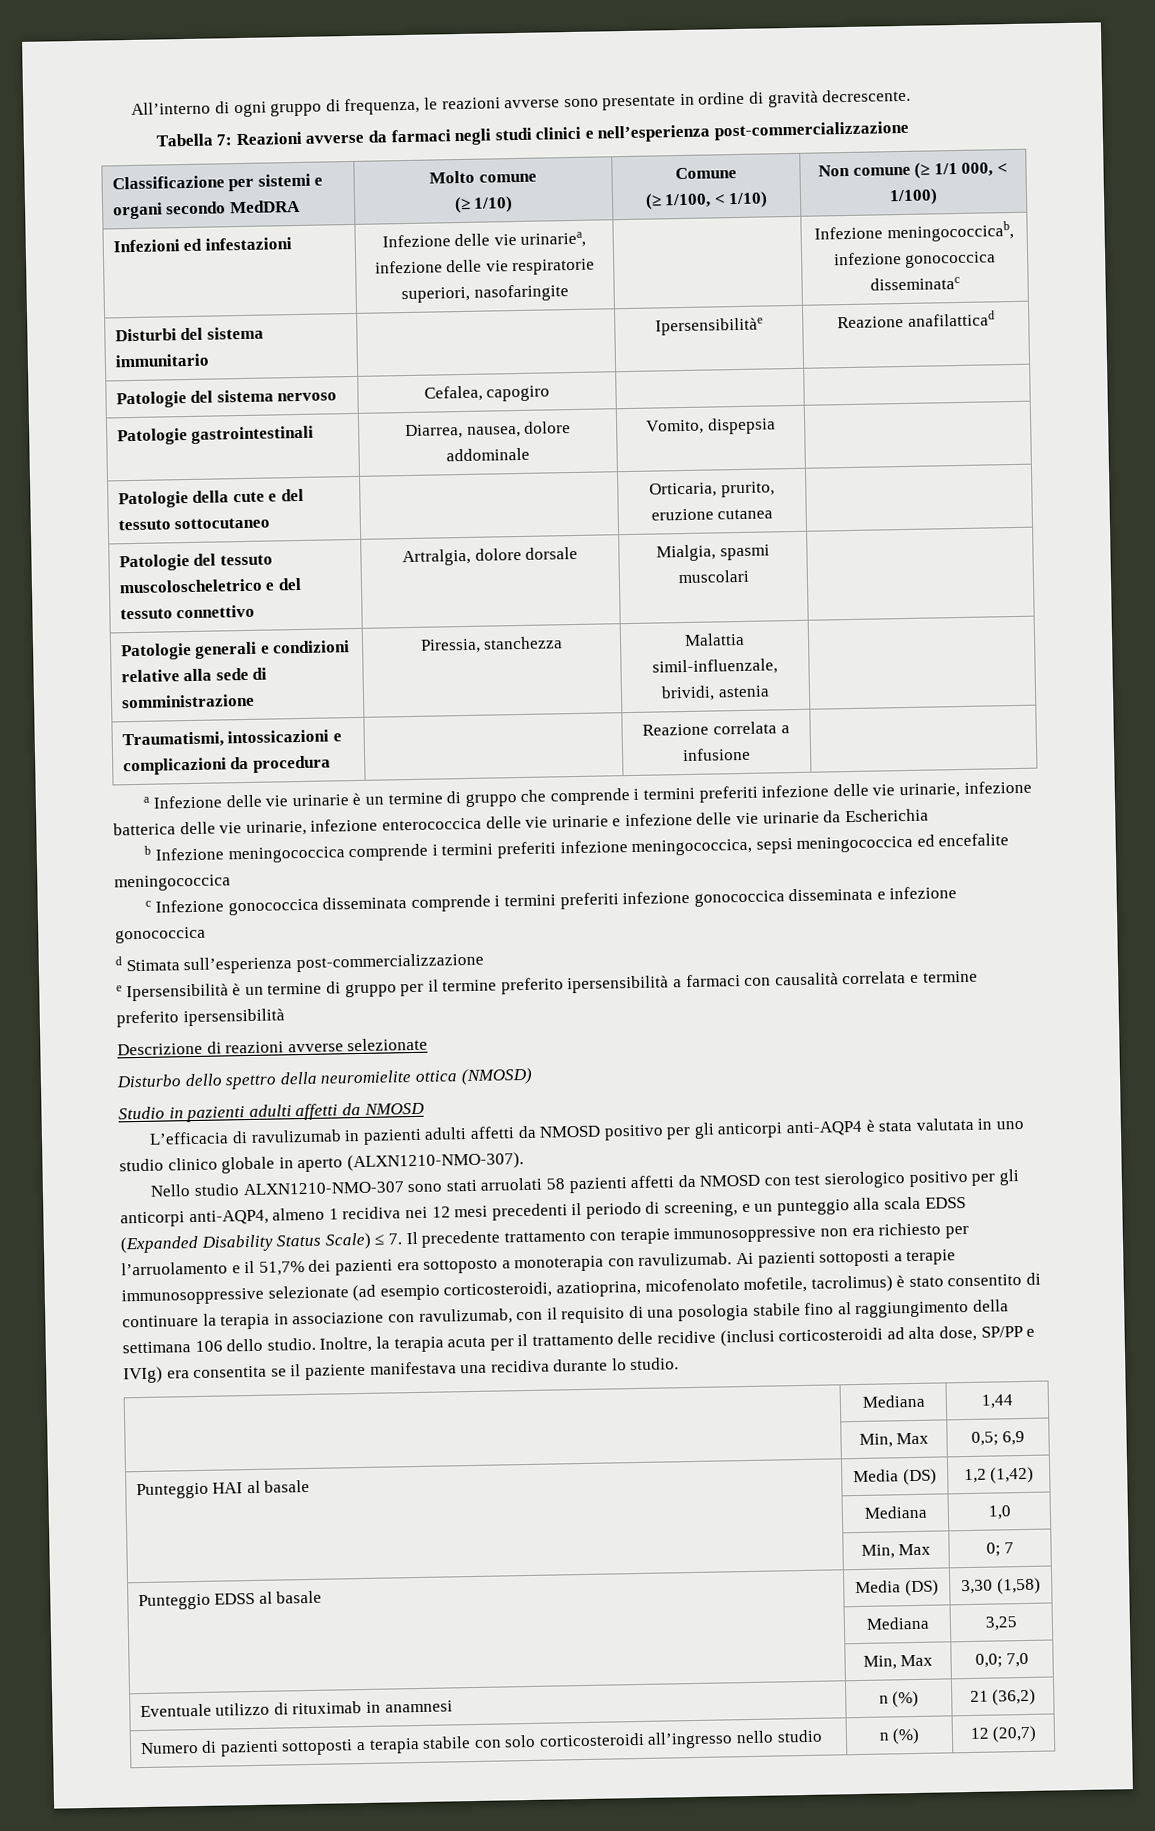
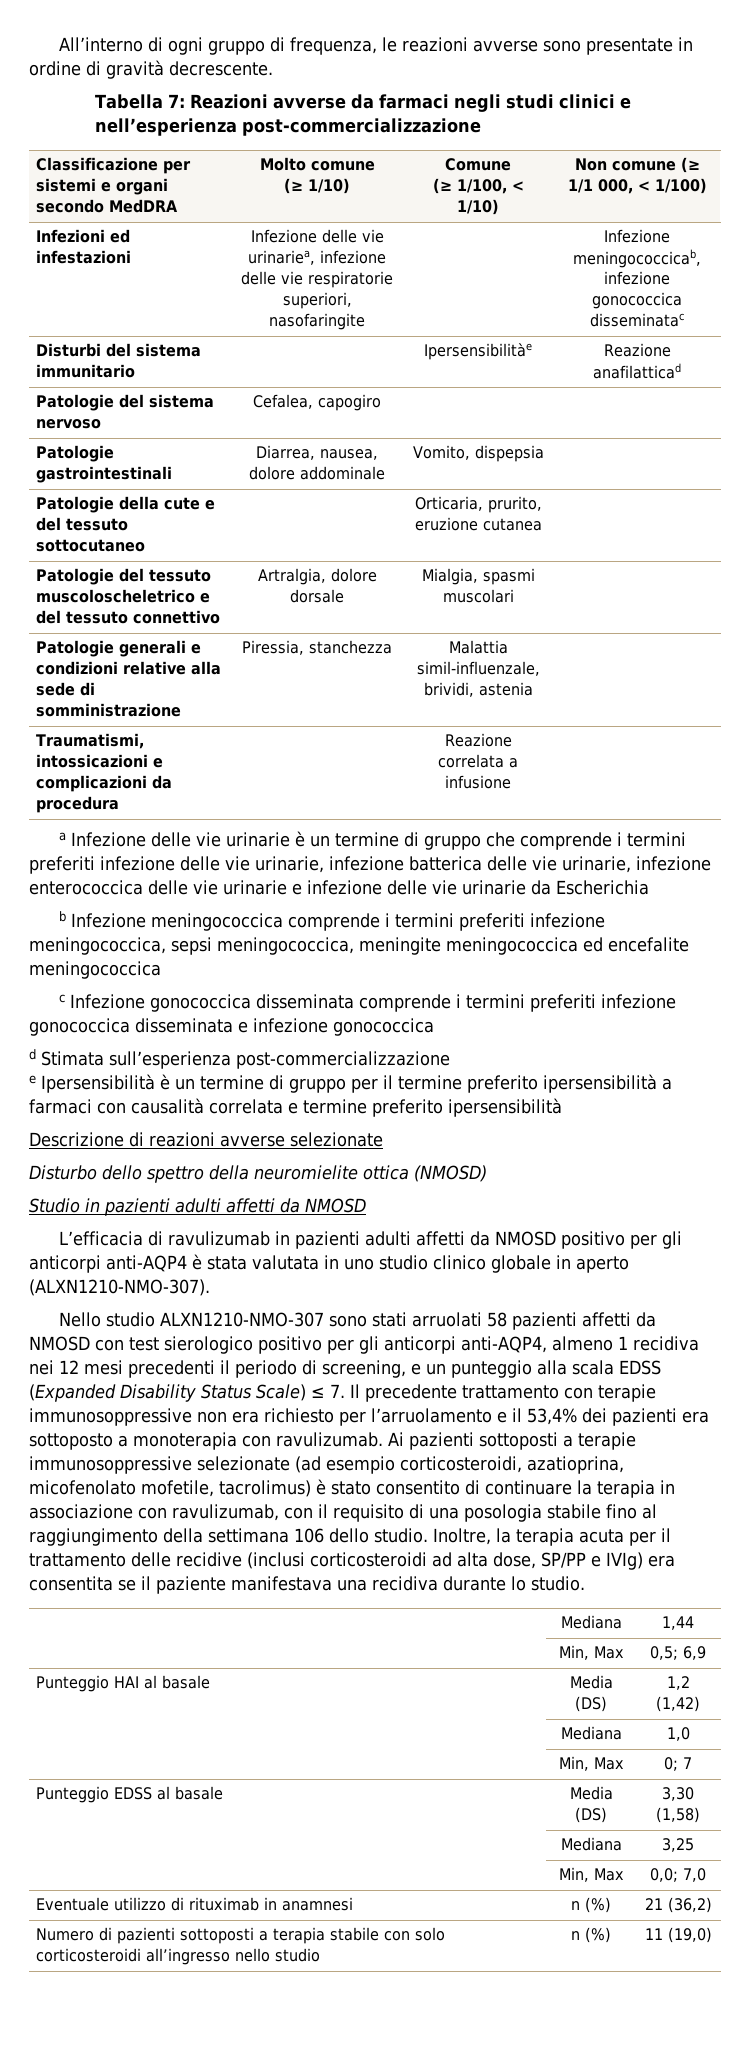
- b Infezione meningococcica comprende i termini preferiti infezione meningococcica, sepsi meningococcica ed encefalite meningococcica
+ b Infezione meningococcica comprende i termini preferiti infezione meningococcica, sepsi meningococcica, meningite meningococcica ed encefalite meningococcica
- Nello studio ALXN1210-NMO-307 sono stati arruolati 58 pazienti affetti da NMOSD con test sierologico positivo per gli anticorpi anti-AQP4, almeno 1 recidiva nei 12 mesi precedenti il periodo di screening, e un punteggio alla scala EDSS (Expanded Disability Status Scale) ≤ 7. Il precedente trattamento con terapie immunosoppressive non era richiesto per l’arruolamento e il 51,7% dei pazienti era sottoposto a monoterapia con ravulizumab.
+ Nello studio ALXN1210-NMO-307 sono stati arruolati 58 pazienti affetti da NMOSD con test sierologico positivo per gli anticorpi anti-AQP4, almeno 1 recidiva nei 12 mesi precedenti il periodo di screening, e un punteggio alla scala EDSS (Expanded Disability Status Scale) ≤ 7. Il precedente trattamento con terapie immunosoppressive non era richiesto per l’arruolamento e il 53,4% dei pazienti era sottoposto a monoterapia con ravulizumab.
- Numero di pazienti sottoposti a terapia stabile con solo corticosteroidi all’ingresso nello studio | n (%) | 12 (20,7)
+ Numero di pazienti sottoposti a terapia stabile con solo corticosteroidi all’ingresso nello studio | n (%) | 11 (19,0)

